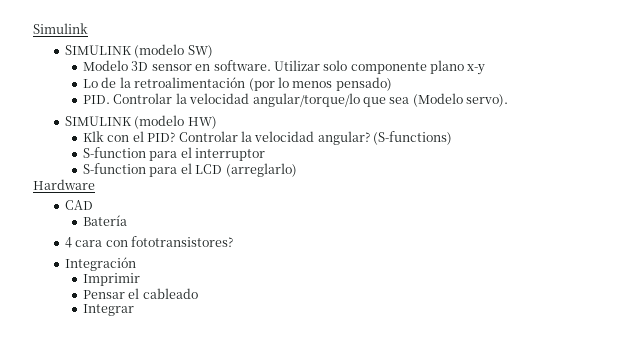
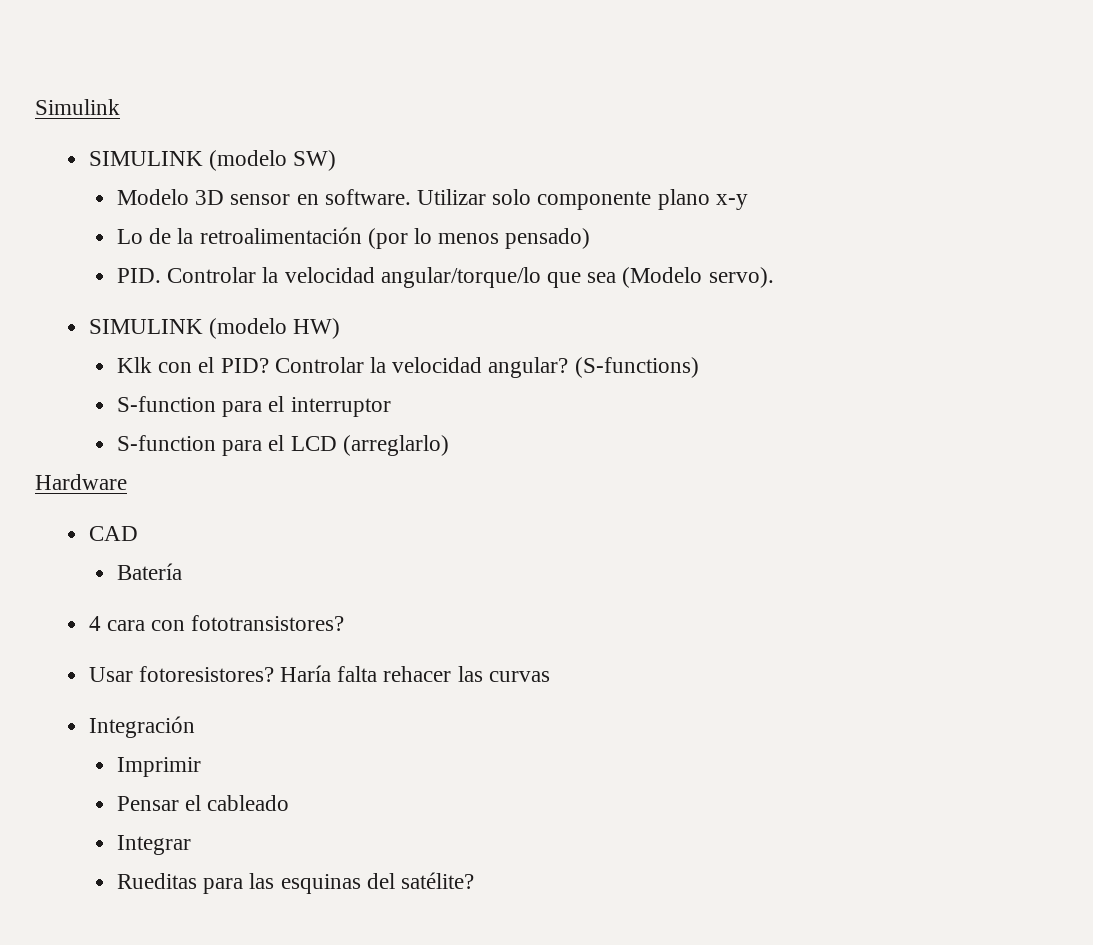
+ Usar fotoresistores? Haría falta rehacer las curvas
+ Rueditas para las esquinas del satélite?

